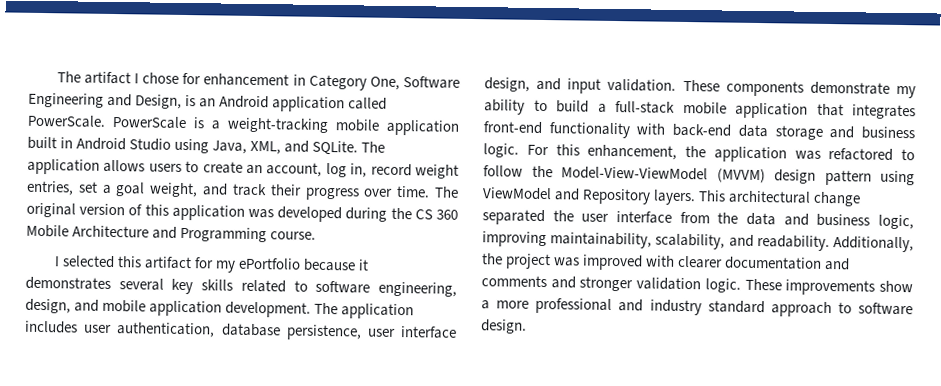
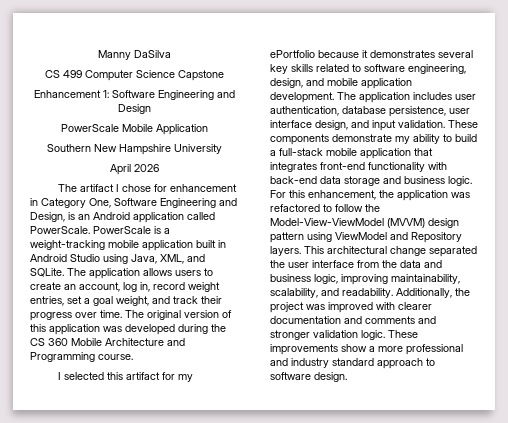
+ Manny DaSilva
+ CS 499 Computer Science Capstone
+ Enhancement 1: Software Engineering and Design
+ PowerScale Mobile Application
+ Southern New Hampshire University
+ April 2026

